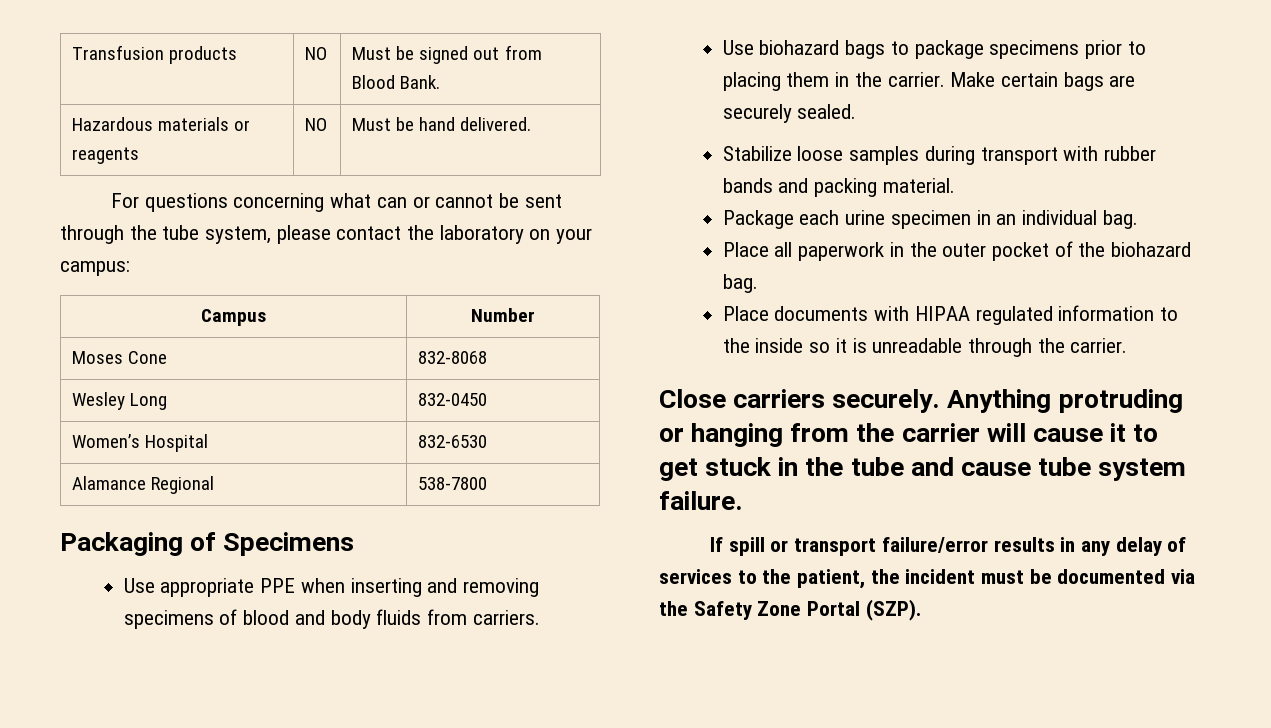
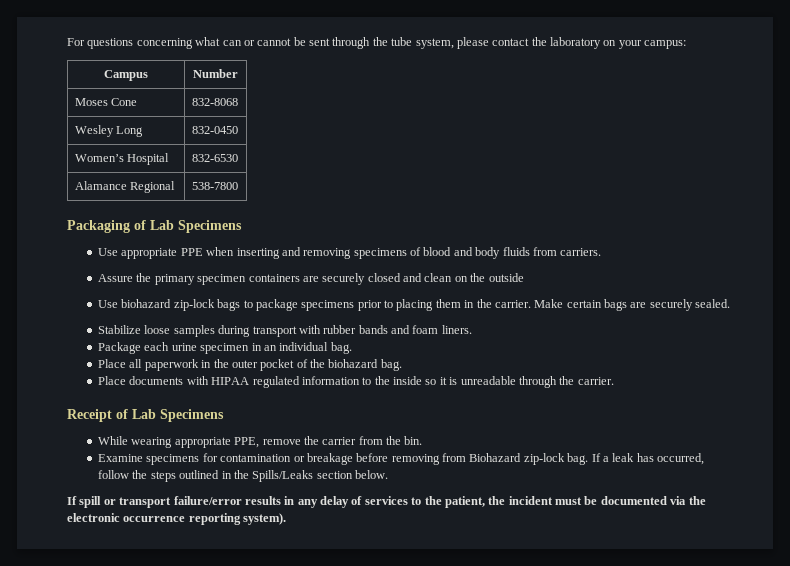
- Transfusion products | NO | Must be signed out from Blood Bank.
- Hazardous materials or reagents | NO | Must be hand delivered.
- Packaging of Specimens
+ Packaging of Lab Specimens
+ Assure the primary specimen containers are securely closed and clean on the outside
- Use biohazard bags to package specimens prior to placing them in the carrier.
+ Use biohazard zip-lock bags to package specimens prior to placing them in the carrier.
- Stabilize loose samples during transport with rubber bands and packing material.
+ Stabilize loose samples during transport with rubber bands and foam liners.
- Close carriers securely. Anything protruding or hanging from the carrier will cause it to get stuck in the tube and cause tube system failure.
+ Receipt of Lab Specimens
+ While wearing appropriate PPE, remove the carrier from the bin.
+ Examine specimens for contamination or breakage before removing from Biohazard zip-lock bag. If a leak has occurred, follow the steps outlined in the Spills/Leaks section below.
- If spill or transport failure/error results in any delay of services to the patient, the incident must be documented via the Safety Zone Portal (SZP).
+ If spill or transport failure/error results in any delay of services to the patient, the incident must be documented via the electronic occurrence reporting system).

